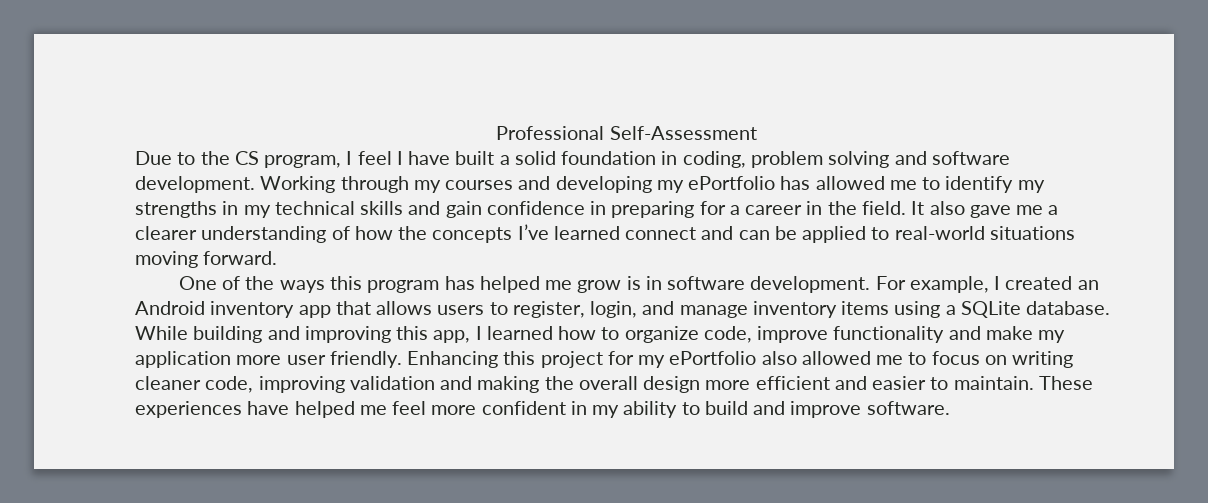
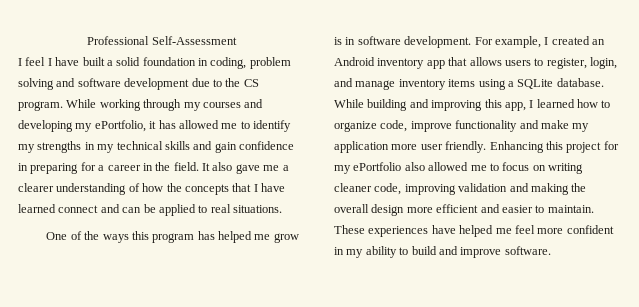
- Due to the CS program, I feel I have built a solid foundation in coding, problem solving and software development. Working through my courses and developing my ePortfolio has allowed me to identify my strengths in my technical skills and gain confidence in preparing for a career in the field.
+ I feel I have built a solid foundation in coding, problem solving and software development due to the CS program. While working through my courses and developing my ePortfolio, it has allowed me to identify my strengths in my technical skills and gain confidence in preparing for a career in the field.
- It also gave me a clearer understanding of how the concepts I’ve learned connect and can be applied to real-world situations moving forward.
+ It also gave me a clearer understanding of how the concepts that I have learned connect and can be applied to real situations.

